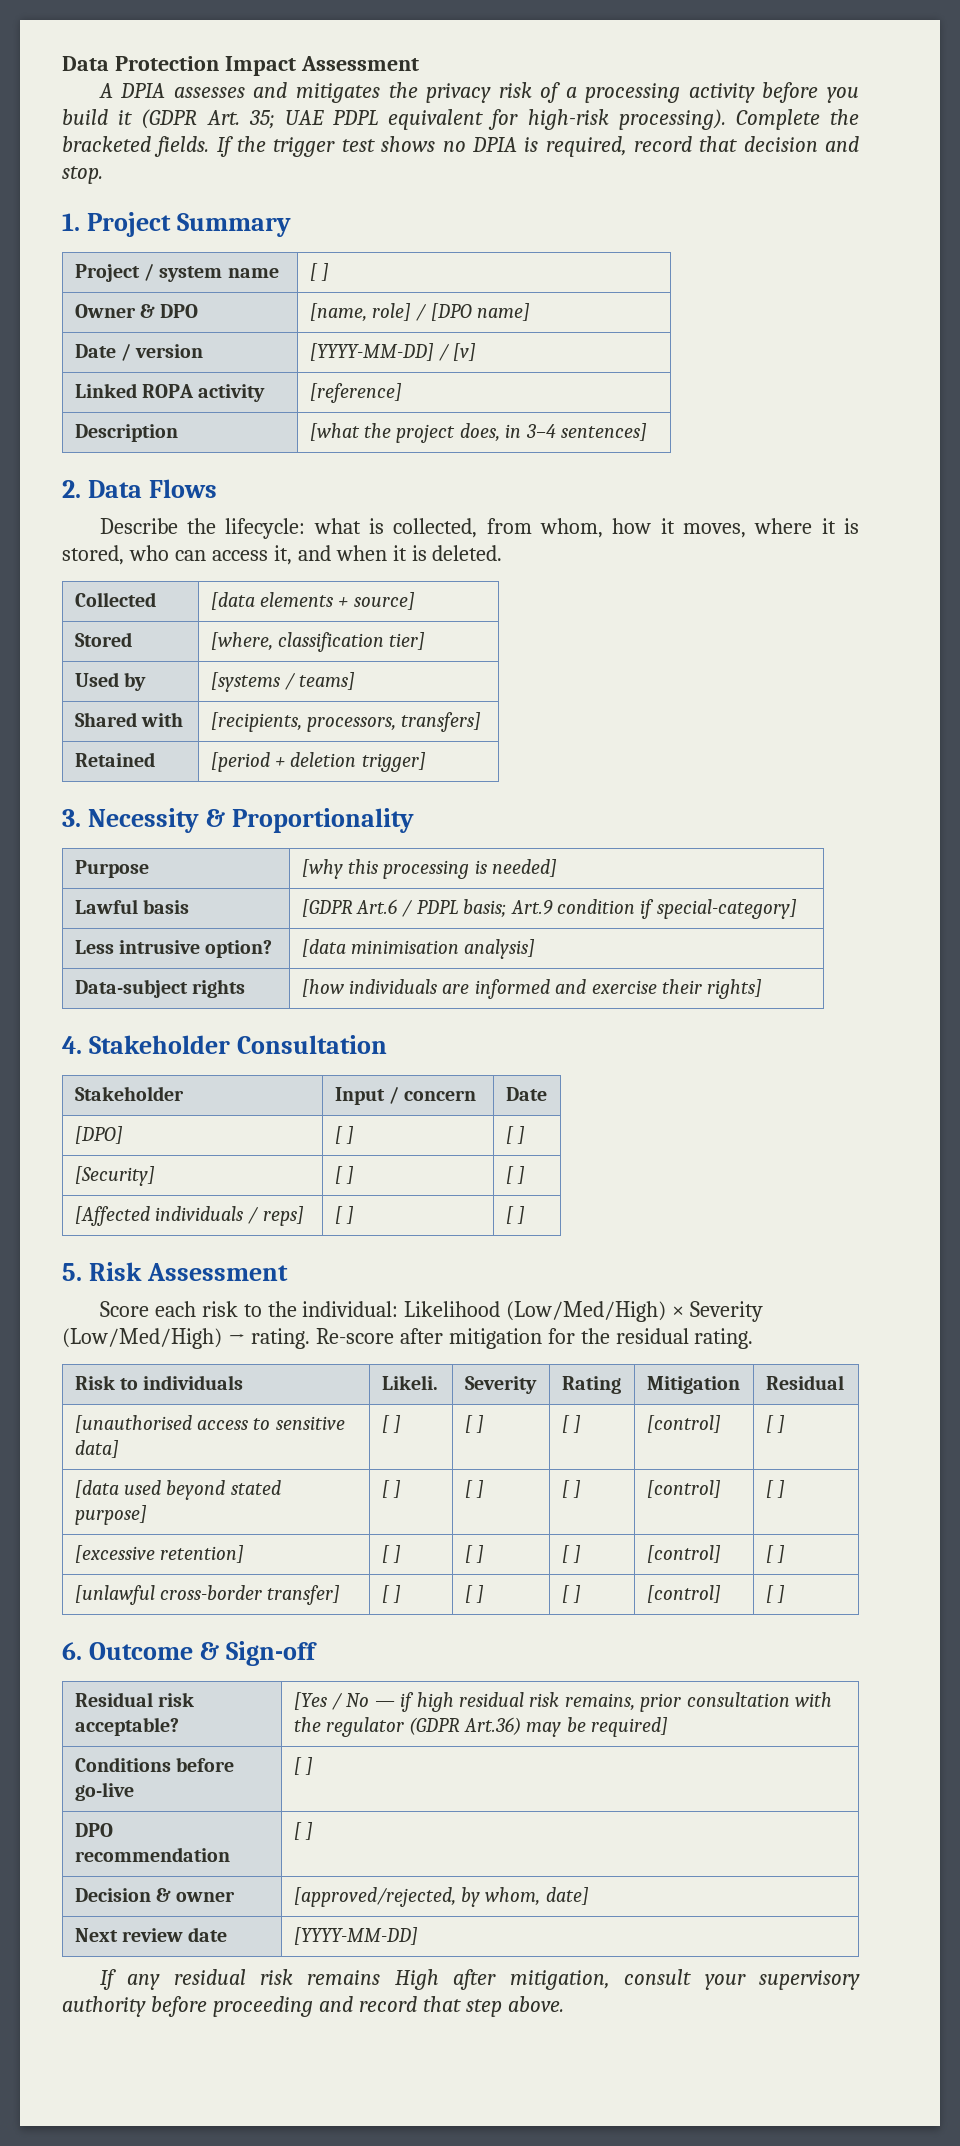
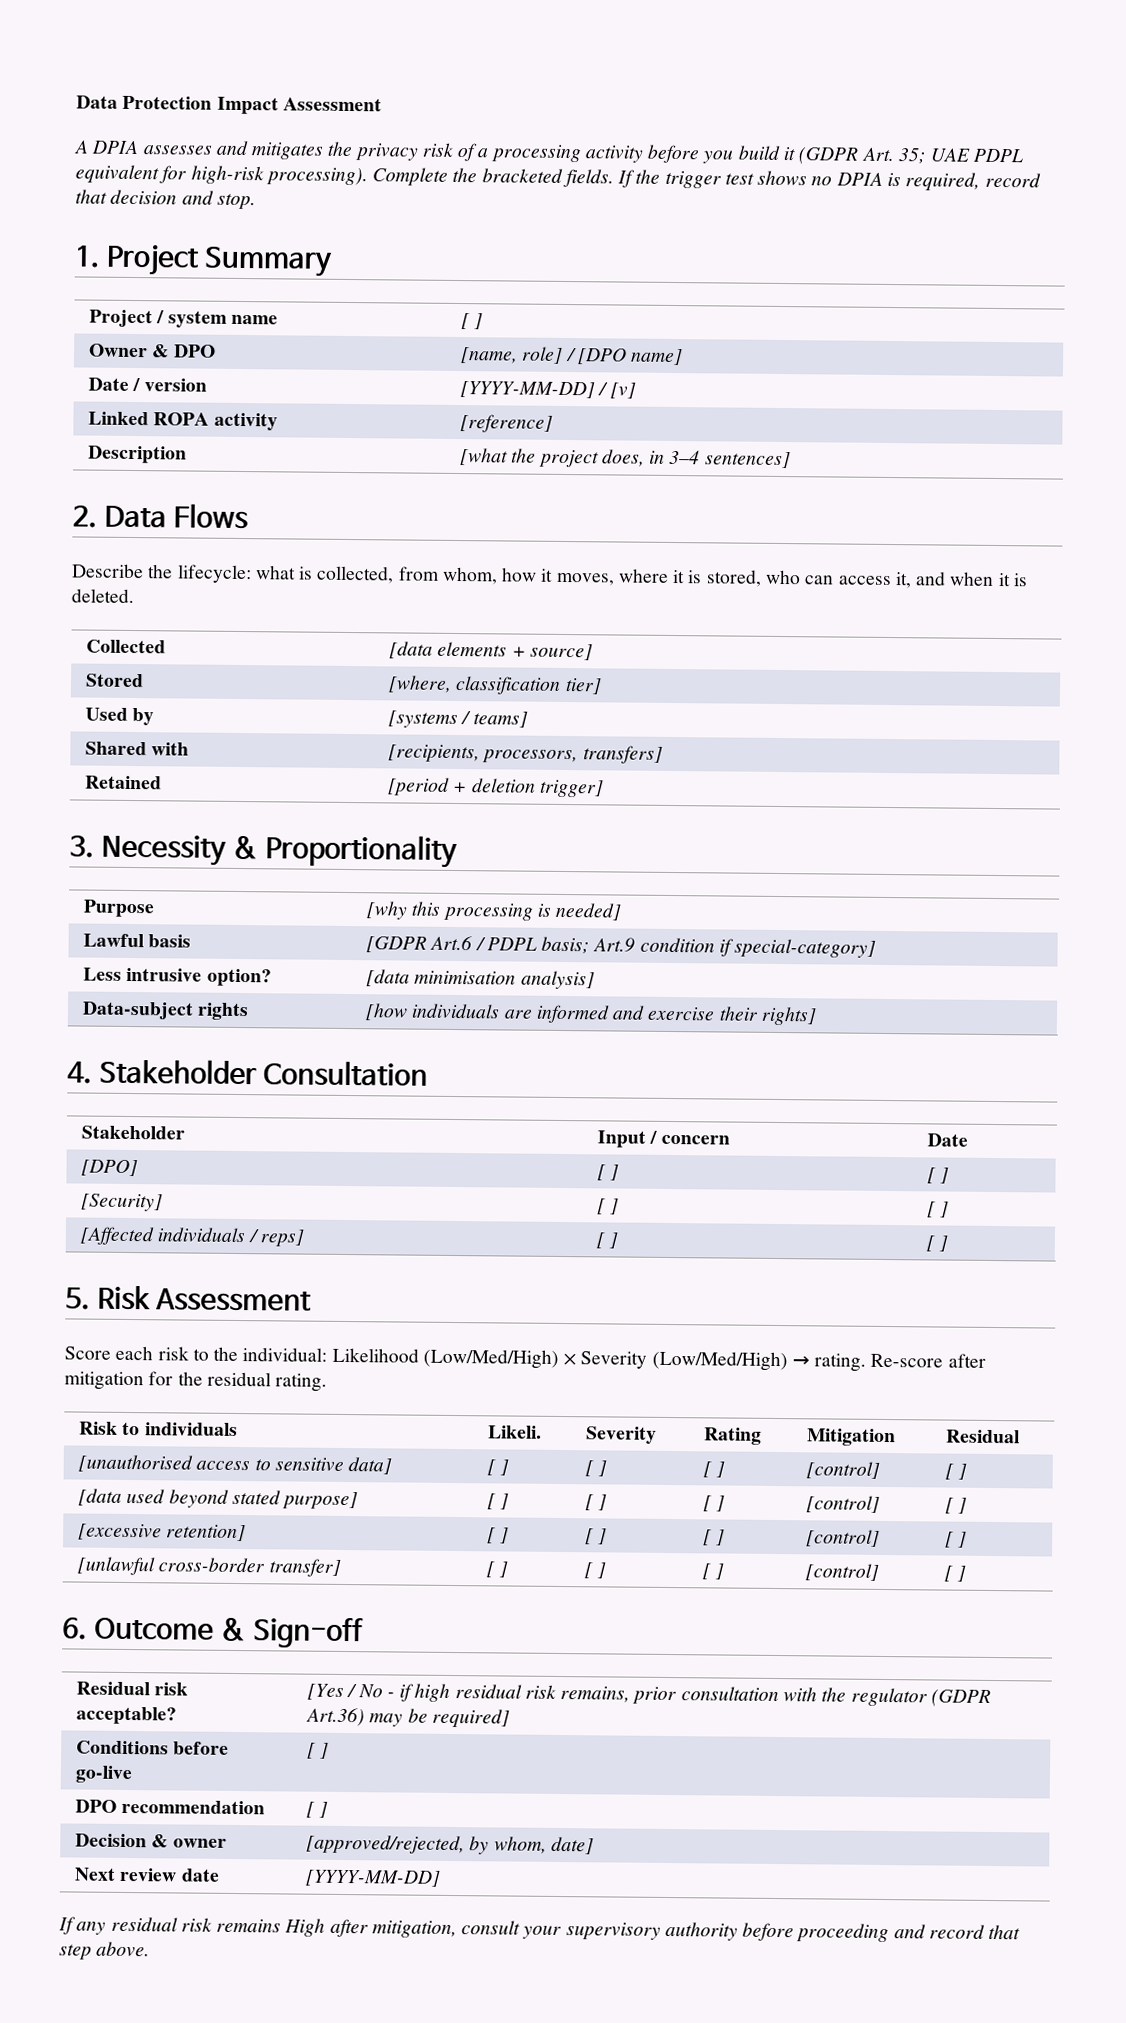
- Residual risk acceptable? | [Yes / No — if high residual risk remains, prior consultation with the regulator (GDPR Art.36) may be required]
+ Residual risk acceptable? | [Yes / No - if high residual risk remains, prior consultation with the regulator (GDPR Art.36) may be required]

